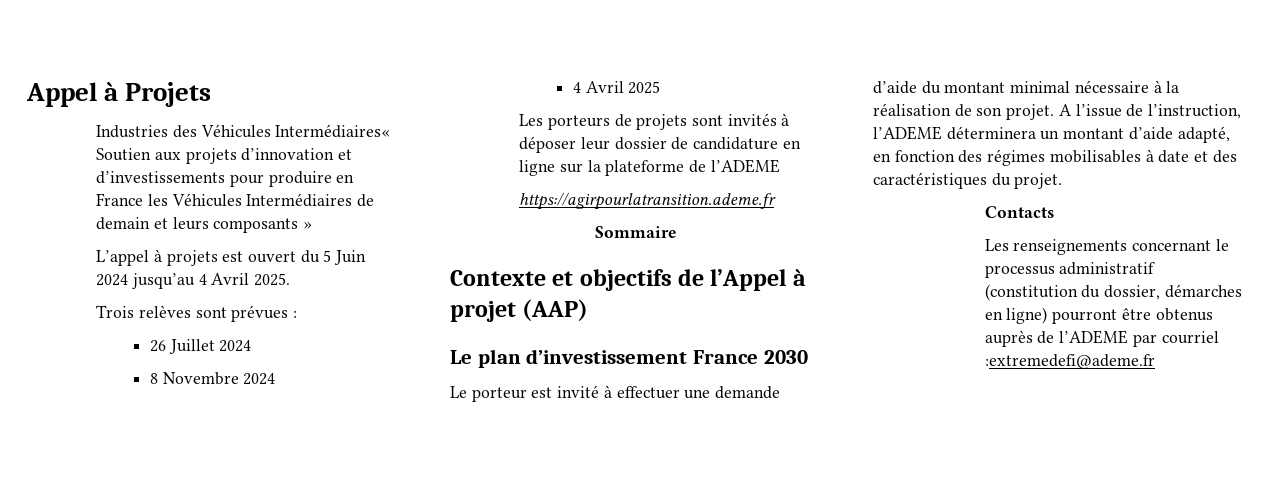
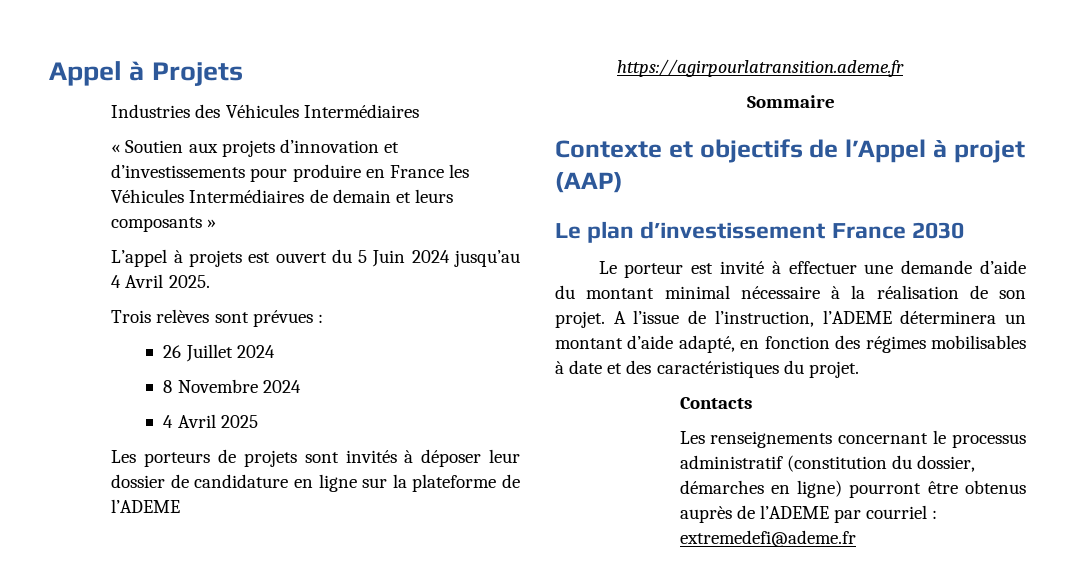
- Industries des Véhicules Intermédiaires« Soutien aux projets d’innovation et d’investissements pour produire en France les Véhicules Intermédiaires de demain et leurs composants »
+ Industries des Véhicules Intermédiaires
+ « Soutien aux projets d’innovation et d’investissements pour produire en France les Véhicules Intermédiaires de demain et leurs composants »
- Les renseignements concernant le processus administratif (constitution du dossier, démarches en ligne) pourront être obtenus auprès de l’ADEME par courriel :extremedefi@ademe.fr
+ Les renseignements concernant le processus administratif (constitution du dossier, démarches en ligne) pourront être obtenus auprès de l’ADEME par courriel : extremedefi@ademe.fr

